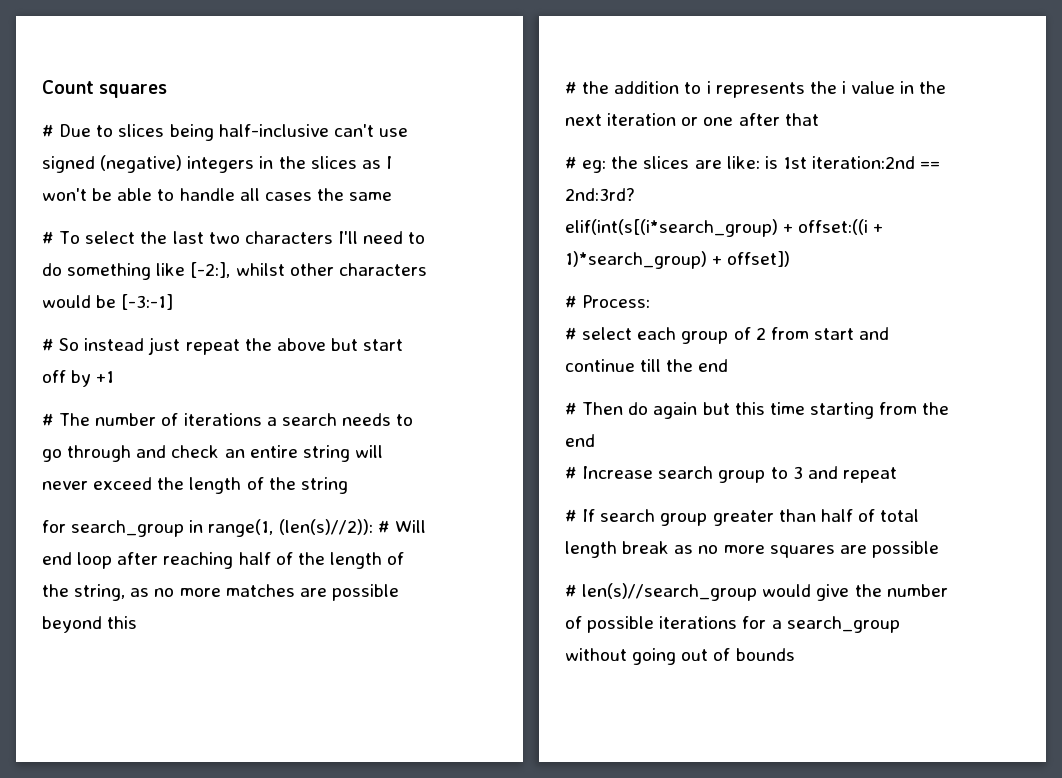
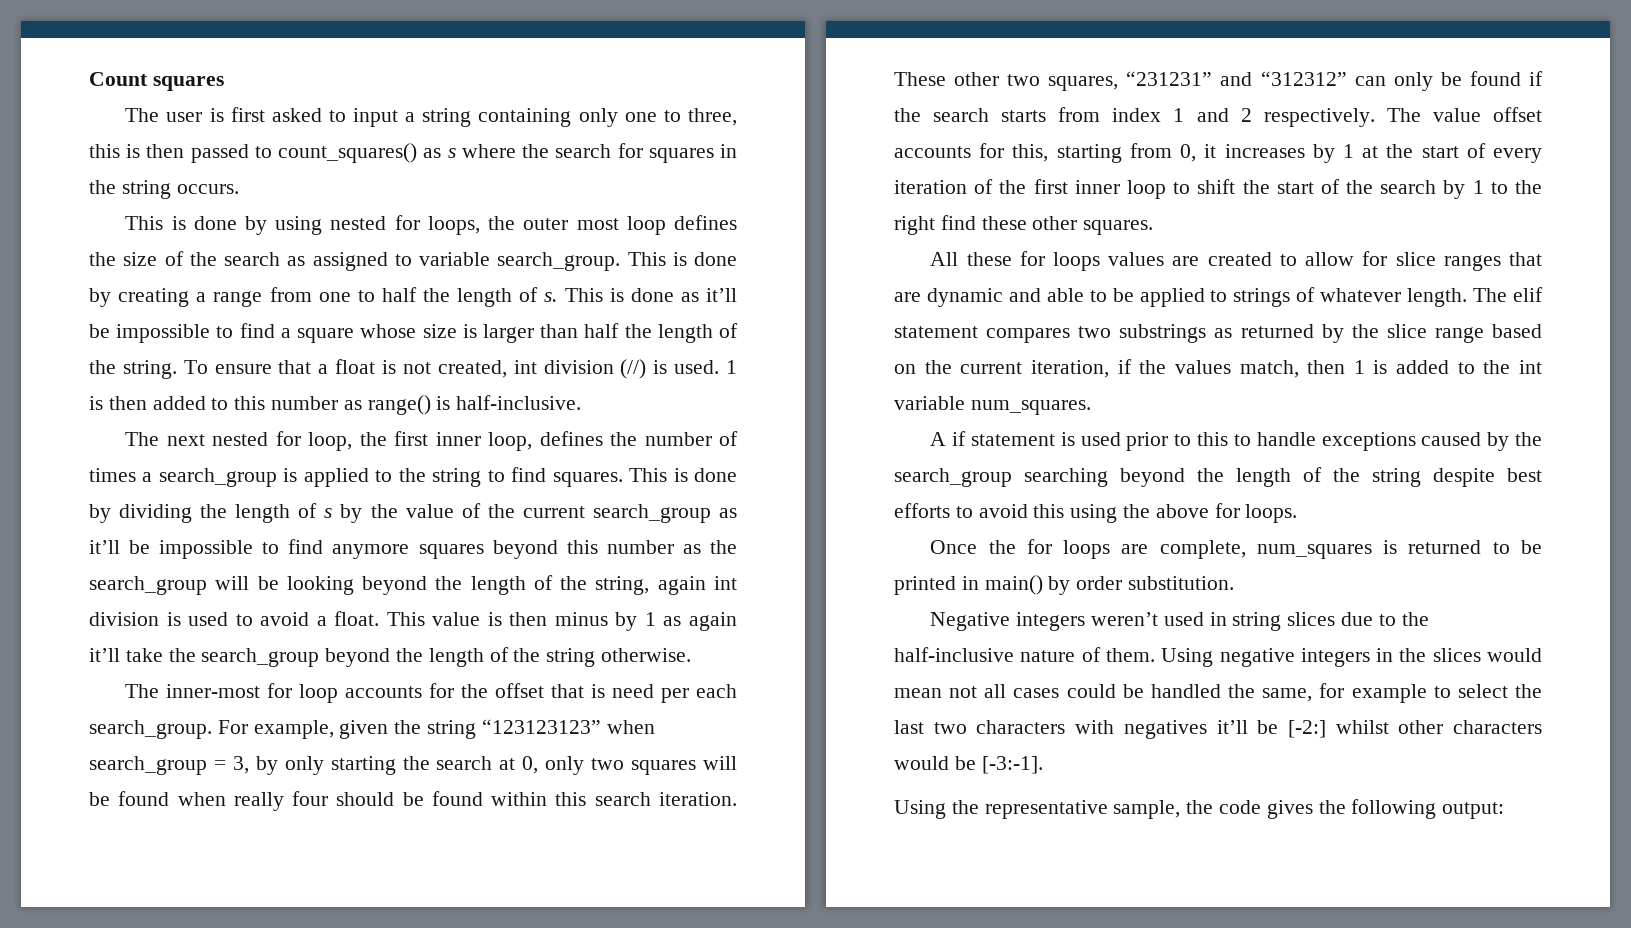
- # Due to slices being half-inclusive can't use signed (negative) integers in the slices as I won't be able to handle all cases the same
- # To select the last two characters I'll need to do something like [-2:], whilst other characters would be [-3:-1]
- # So instead just repeat the above but start off by +1
- # The number of iterations a search needs to go through and check an entire string will never exceed the length of the string
- for search_group in range(1, (len(s)//2)): # Will end loop after reaching half of the length of the string, as no more matches are possible beyond this
- # the addition to i represents the i value in the next iteration or one after that
- # eg: the slices are like: is 1st iteration:2nd == 2nd:3rd?
- elif(int(s[(i*search_group) + offset:((i + 1)*search_group) + offset])
- # Process:
- # select each group of 2 from start and continue till the end
- # Then do again but this time starting from the end
- # Increase search group to 3 and repeat
- # If search group greater than half of total length break as no more squares are possible
- # len(s)//search_group would give the number of possible iterations for a search_group without going out of bounds
+ The user is first asked to input a string containing only one to three, this is then passed to count_squares() as s where the search for squares in the string occurs.
+ This is done by using nested for loops, the outer most loop defines the size of the search as assigned to variable search_group. This is done by creating a range from one to half the length of s. This is done as it’ll be impossible to find a square whose size is larger than half the length of the string. To ensure that a float is not created, int division (//) is used. 1 is then added to this number as range() is half-inclusive.
+ The next nested for loop, the first inner loop, defines the number of times a search_group is applied to the string to find squares. This is done by dividing the length of s by the value of the current search_group as it’ll be impossible to find anymore squares beyond this number as the search_group will be looking beyond the length of the string, again int division is used to avoid a float. This value is then minus by 1 as again it’ll take the search_group beyond the length of the string otherwise.
+ The inner-most for loop accounts for the offset that is need per each search_group. For example, given the string “123123123” when search_group = 3, by only starting the search at 0, only two squares will be found when really four should be found within this search iteration. These other two squares, “231231” and “312312” can only be found if the search starts from index 1 and 2 respectively. The value offset accounts for this, starting from 0, it increases by 1 at the start of every iteration of the first inner loop to shift the start of the search by 1 to the right find these other squares.
+ All these for loops values are created to allow for slice ranges that are dynamic and able to be applied to strings of whatever length. The elif statement compares two substrings as returned by the slice range based on the current iteration, if the values match, then 1 is added to the int variable num_squares.
+ A if statement is used prior to this to handle exceptions caused by the search_group searching beyond the length of the string despite best efforts to avoid this using the above for loops.
+ Once the for loops are complete, num_squares is returned to be printed in main() by order substitution.
+ Negative integers weren’t used in string slices due to the half-inclusive nature of them. Using negative integers in the slices would mean not all cases could be handled the same, for example to select the last two characters with negatives it’ll be [-2:] whilst other characters would be [-3:-1].
+ Using the representative sample, the code gives the following output:

